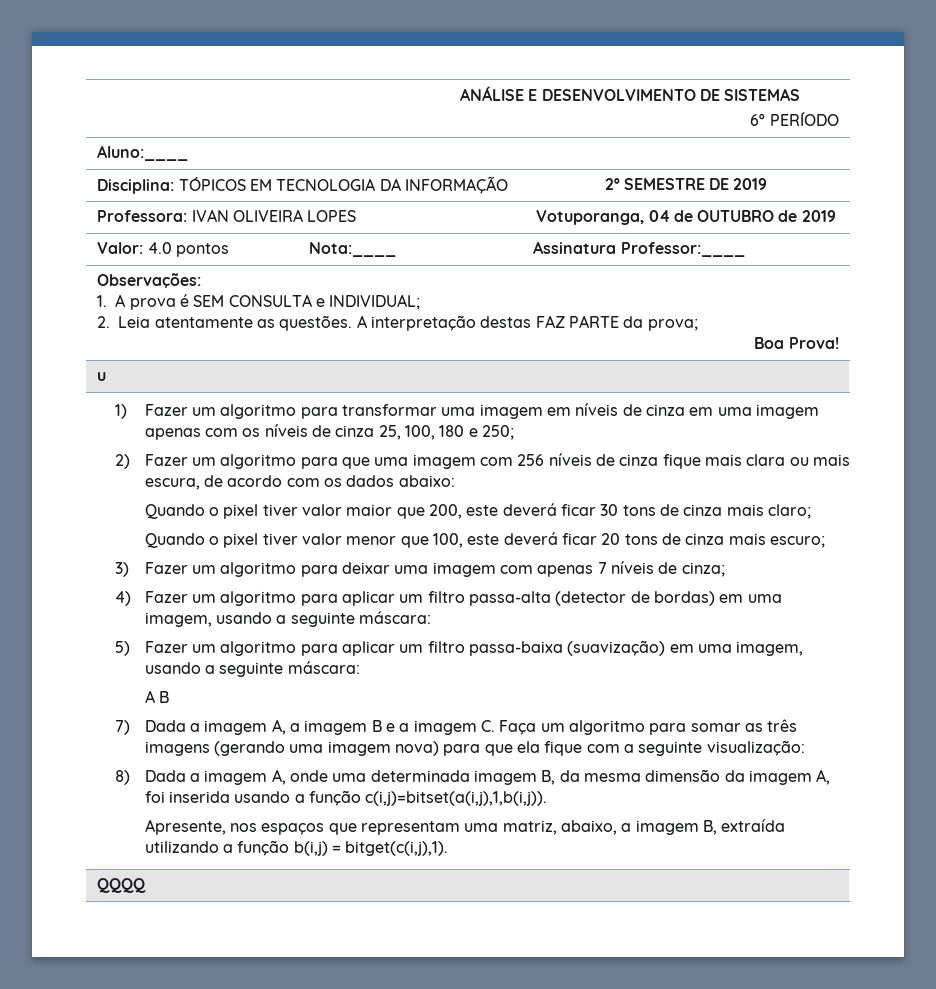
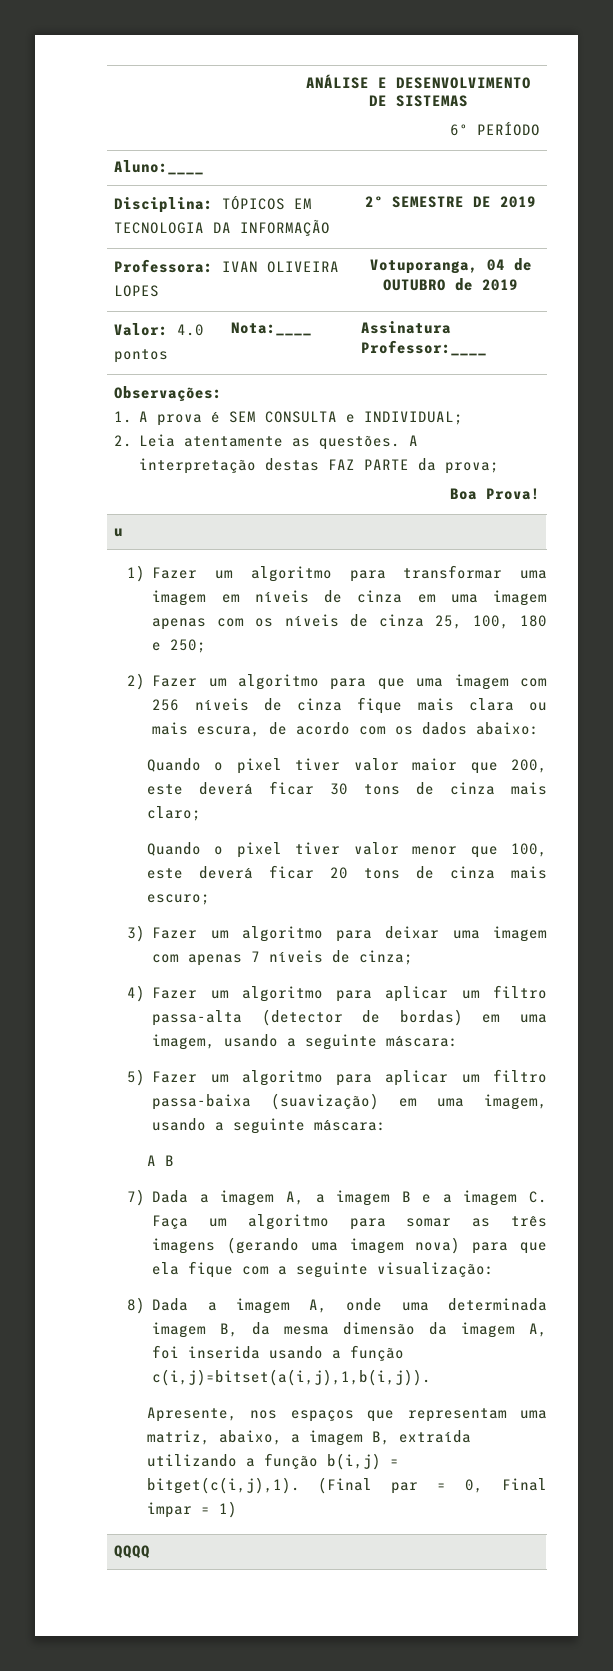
+ (Final par = 0, Final impar = 1)

